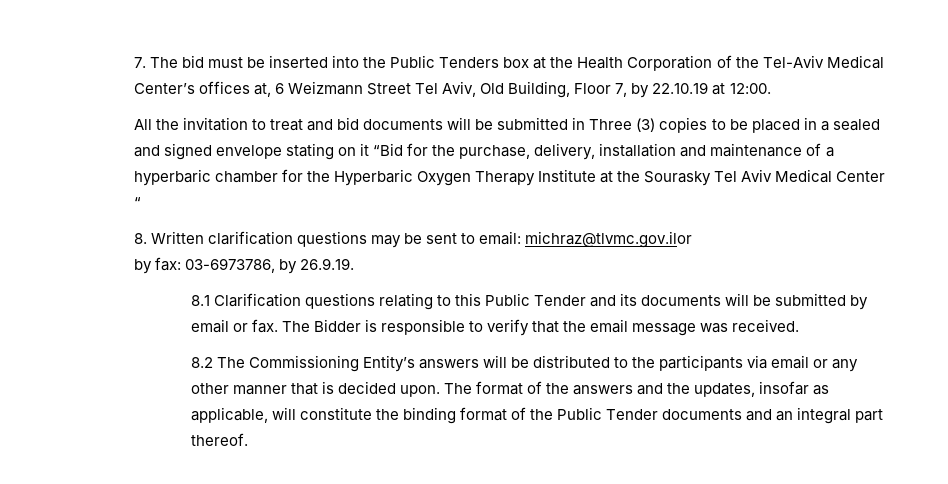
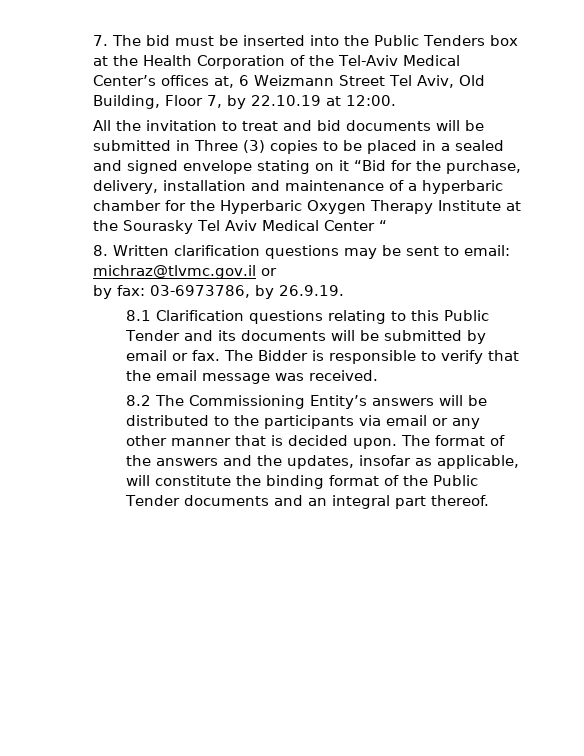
- 8. Written clarification questions may be sent to email: michraz@tlvmc.gov.ilor
+ 8. Written clarification questions may be sent to email: michraz@tlvmc.gov.il or

